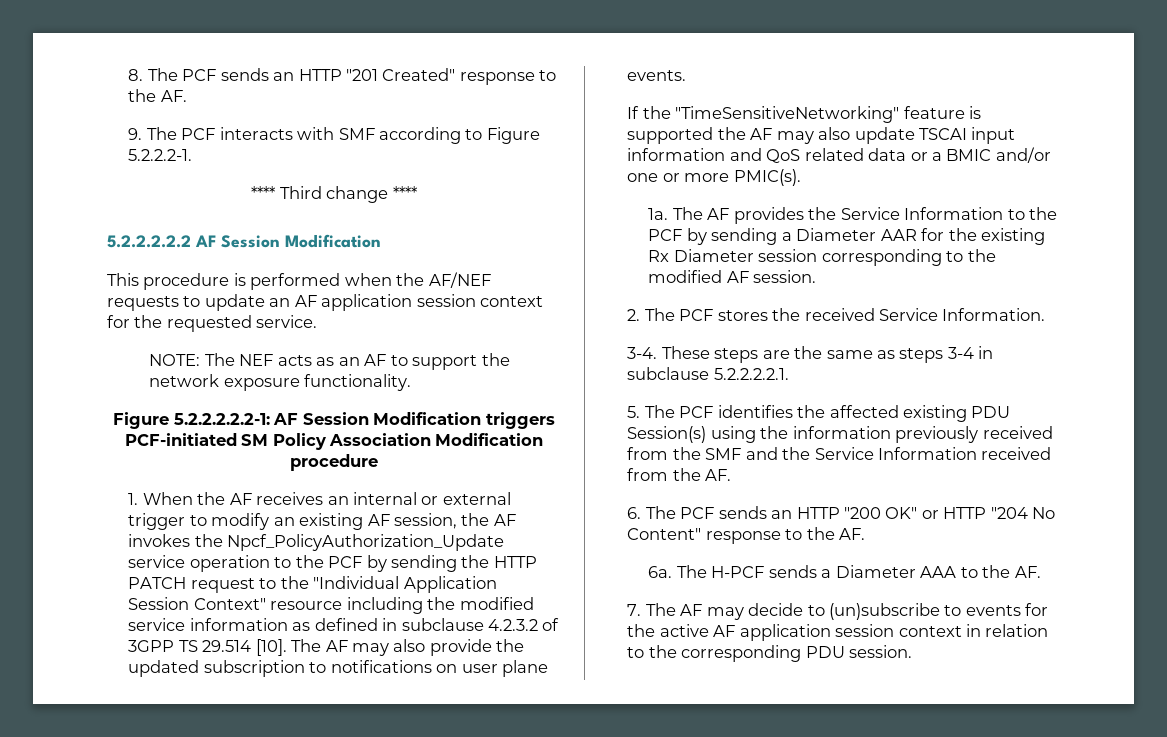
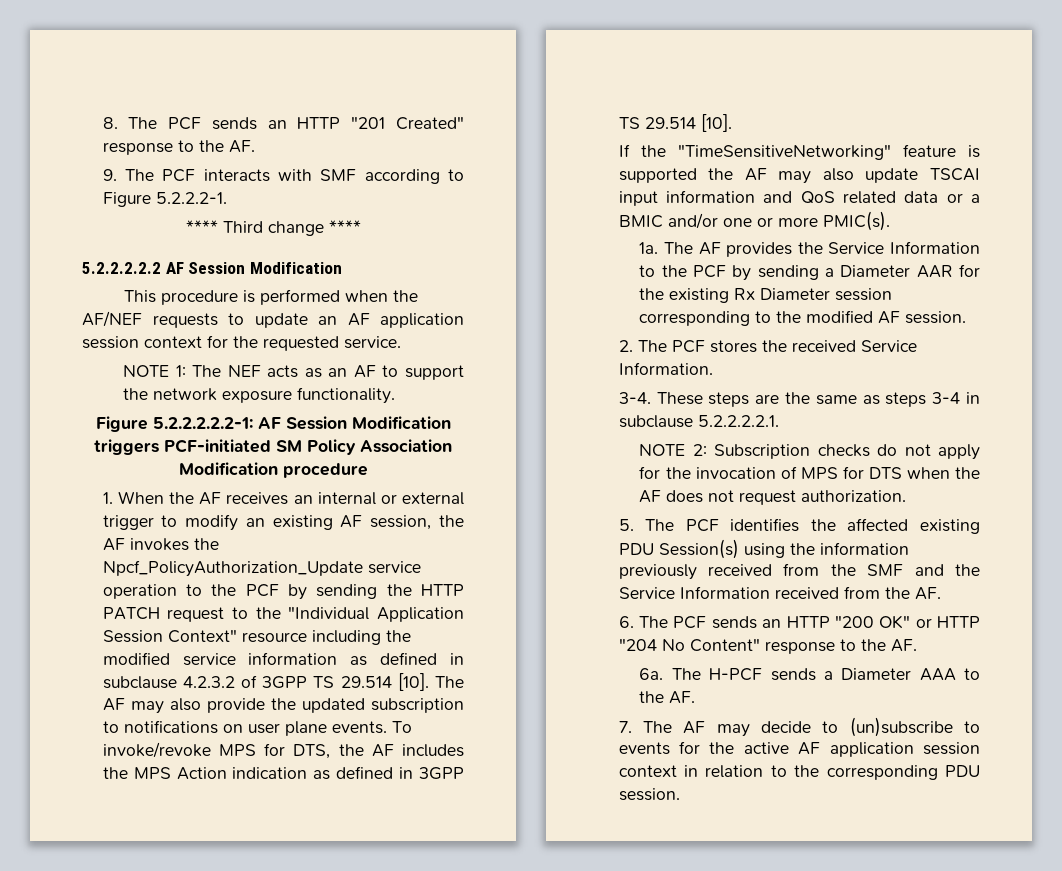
- NOTE: The NEF acts as an AF to support the network exposure functionality.
+ NOTE 1: The NEF acts as an AF to support the network exposure functionality.
+ To invoke/revoke MPS for DTS, the AF includes the MPS Action indication as defined in 3GPP TS 29.514 [10].
+ NOTE 2: Subscription checks do not apply for the invocation of MPS for DTS when the AF does not request authorization.

